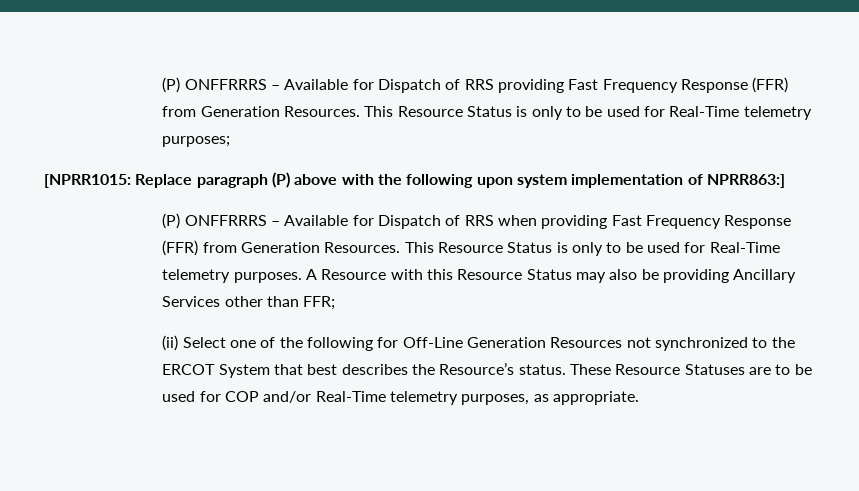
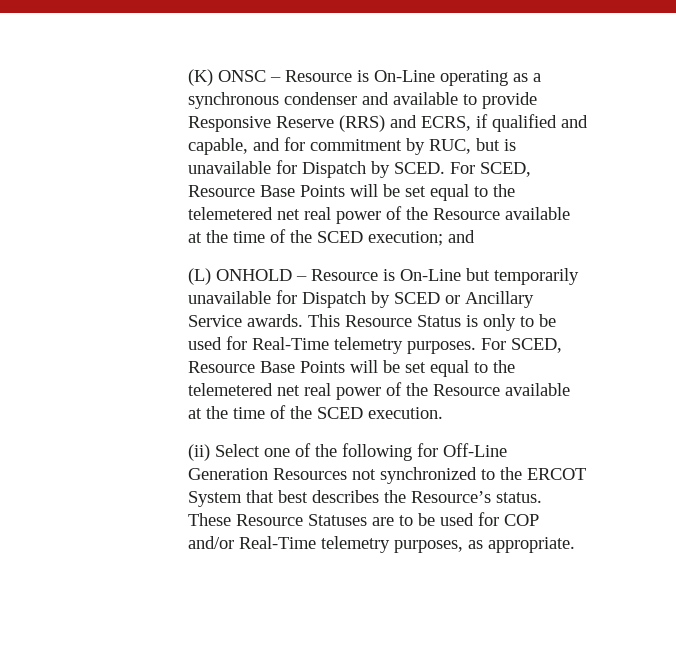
- (P) ONFFRRRS – Available for Dispatch of RRS providing Fast Frequency Response (FFR) from Generation Resources. This Resource Status is only to be used for Real-Time telemetry purposes;
- [NPRR1015: Replace paragraph (P) above with the following upon system implementation of NPRR863:]
- (P) ONFFRRRS – Available for Dispatch of RRS when providing Fast Frequency Response (FFR) from Generation Resources.
+ (K) ONSC – Resource is On-Line operating as a synchronous condenser and available to provide Responsive Reserve (RRS) and ECRS, if qualified and capable, and for commitment by RUC, but is unavailable for Dispatch by SCED. For SCED, Resource Base Points will be set equal to the telemetered net real power of the Resource available at the time of the SCED execution; and
+ (L) ONHOLD – Resource is On-Line but temporarily unavailable for Dispatch by SCED or Ancillary Service awards.
- A Resource with this Resource Status may also be providing Ancillary Services other than FFR;
+ For SCED, Resource Base Points will be set equal to the telemetered net real power of the Resource available at the time of the SCED execution.

